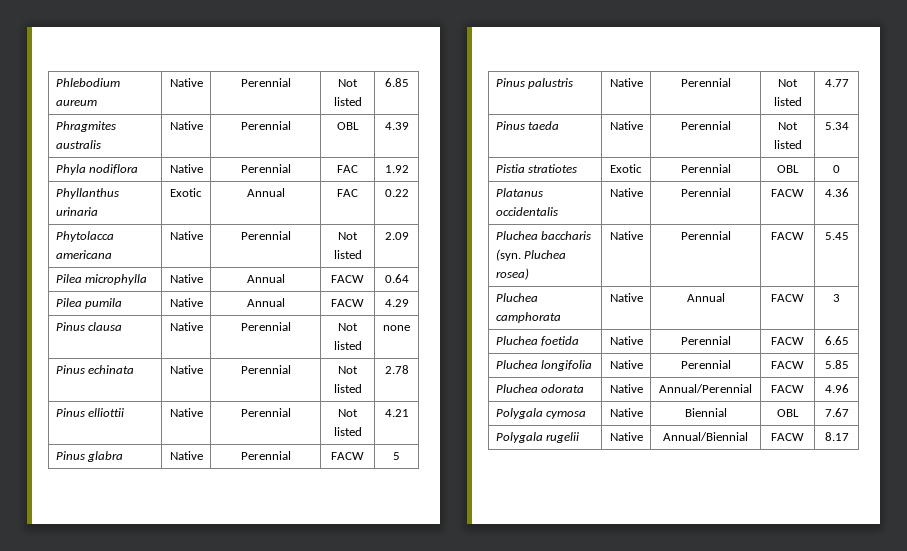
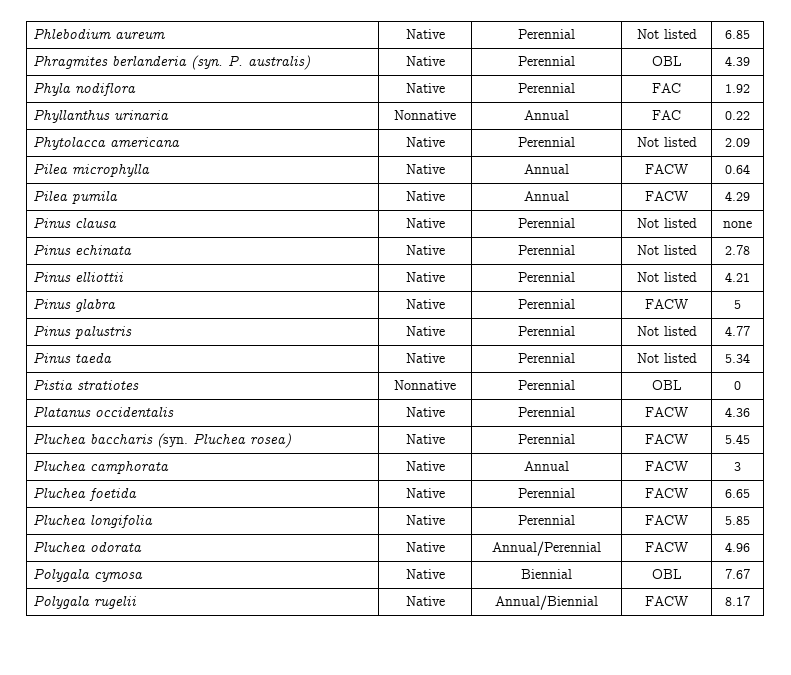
- Phragmites australis | Native | Perennial | OBL | 4.39
+ Phragmites berlanderia (syn. P. australis) | Native | Perennial | OBL | 4.39
- Phyllanthus urinaria | Exotic | Annual | FAC | 0.22
+ Phyllanthus urinaria | Nonnative | Annual | FAC | 0.22
- Pistia stratiotes | Exotic | Perennial | OBL | 0
+ Pistia stratiotes | Nonnative | Perennial | OBL | 0

